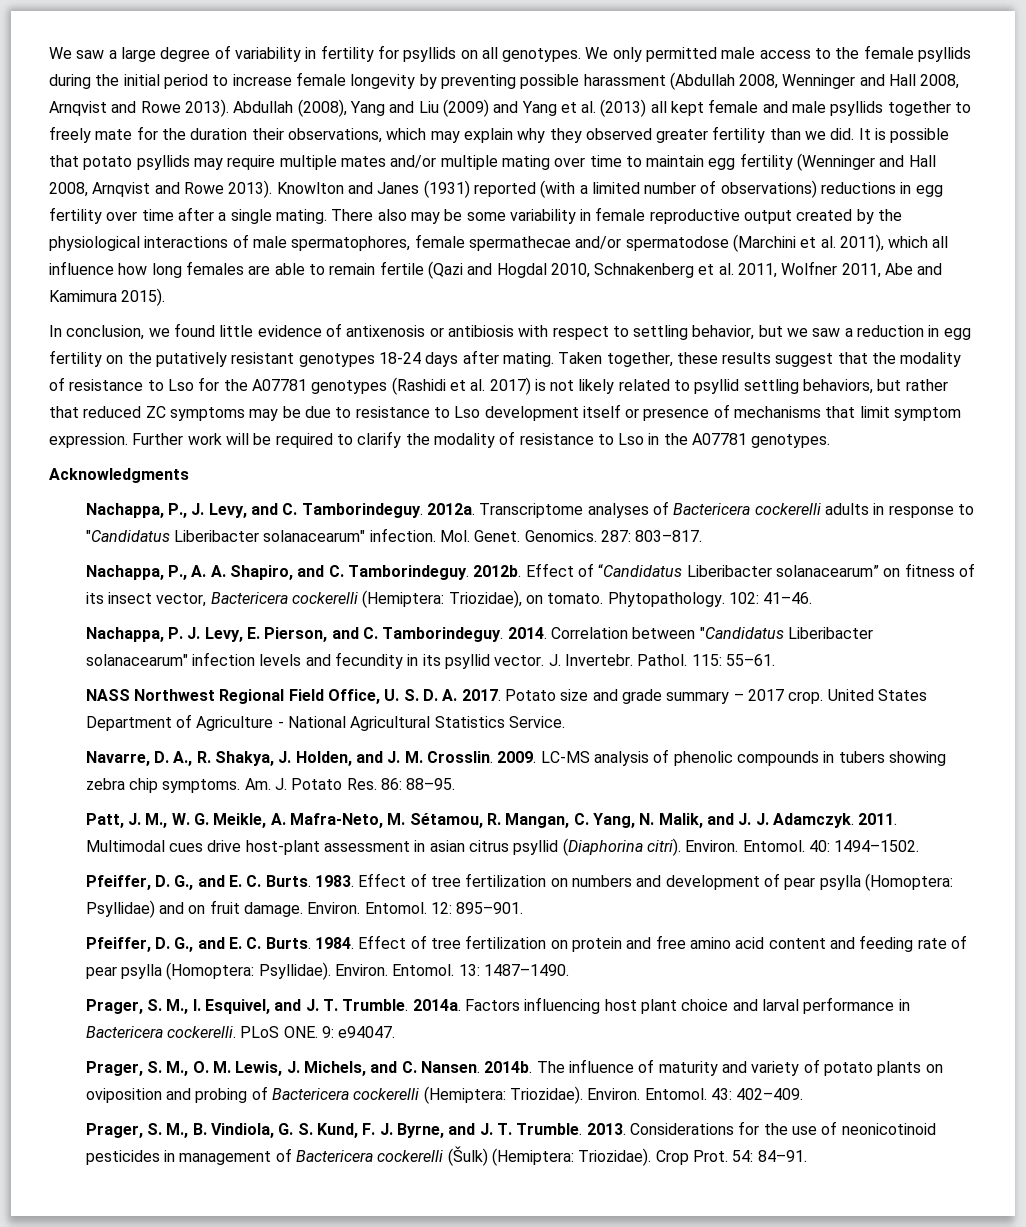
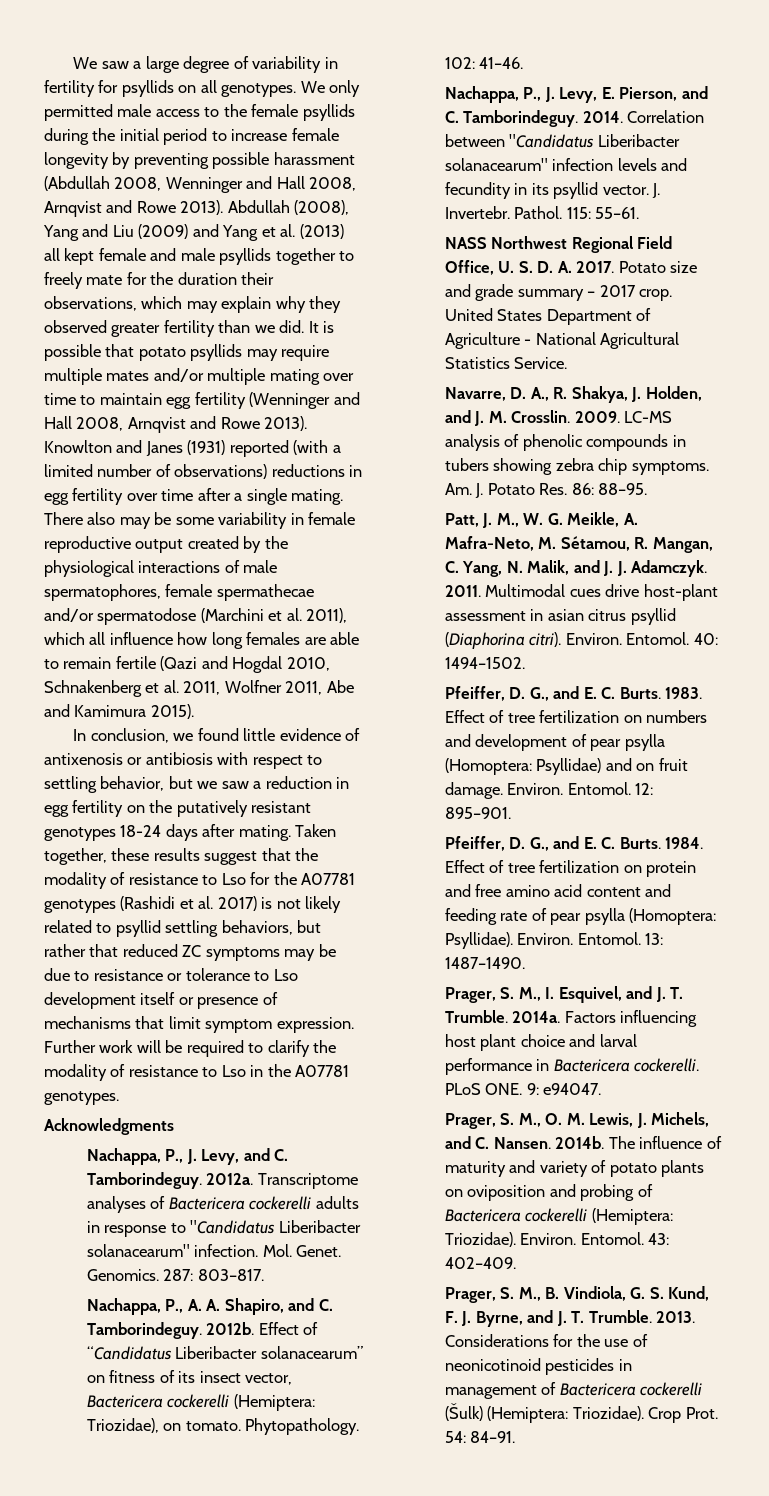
- Taken together, these results suggest that the modality of resistance to Lso for the A07781 genotypes (Rashidi et al. 2017) is not likely related to psyllid settling behaviors, but rather that reduced ZC symptoms may be due to resistance to Lso development itself or presence of mechanisms that limit symptom expression.
+ Taken together, these results suggest that the modality of resistance to Lso for the A07781 genotypes (Rashidi et al. 2017) is not likely related to psyllid settling behaviors, but rather that reduced ZC symptoms may be due to resistance or tolerance to Lso development itself or presence of mechanisms that limit symptom expression.
- Nachappa, P. J. Levy, E. Pierson, and C. Tamborindeguy.
+ Nachappa, P., J. Levy, E. Pierson, and C. Tamborindeguy.

